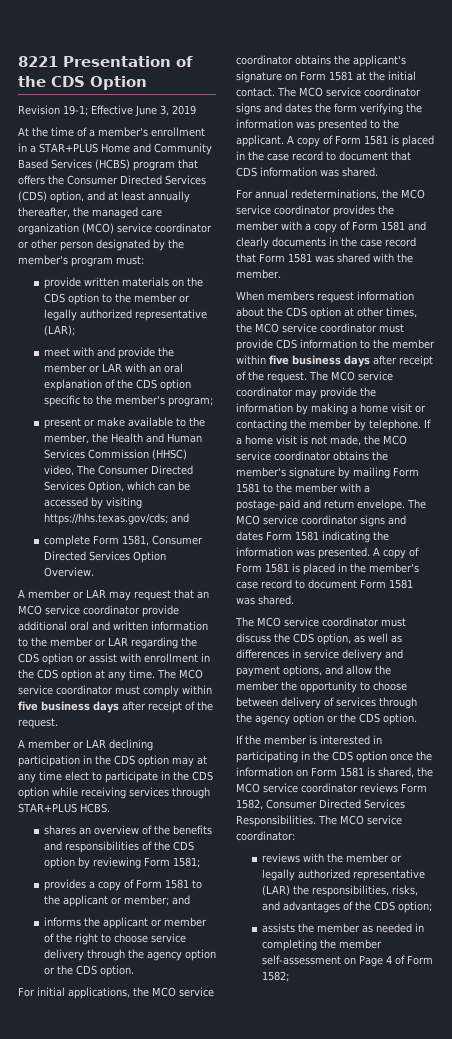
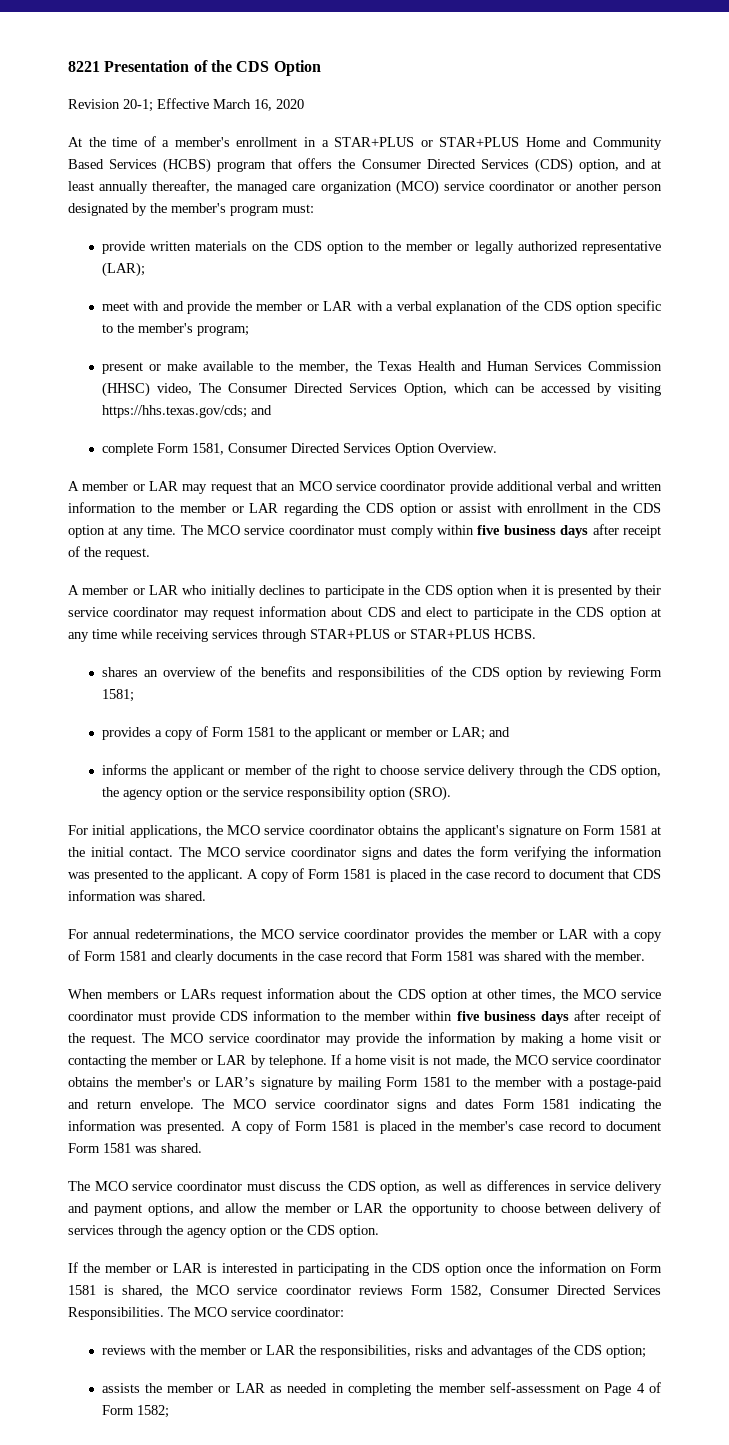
- Revision 19-1; Effective June 3, 2019
+ Revision 20-1; Effective March 16, 2020
- At the time of a member's enrollment in a STAR+PLUS Home and Community Based Services (HCBS) program that offers the Consumer Directed Services (CDS) option, and at least annually thereafter, the managed care organization (MCO) service coordinator or other person designated by the member's program must:
+ At the time of a member's enrollment in a STAR+PLUS or STAR+PLUS Home and Community Based Services (HCBS) program that offers the Consumer Directed Services (CDS) option, and at least annually thereafter, the managed care organization (MCO) service coordinator or another person designated by the member's program must:
- meet with and provide the member or LAR with an oral explanation of the CDS option specific to the member's program;
+ meet with and provide the member or LAR with a verbal explanation of the CDS option specific to the member's program;
- present or make available to the member, the Health and Human Services Commission (HHSC) video, The Consumer Directed Services Option, which can be accessed by visiting https://hhs.texas.gov/cds; and
+ present or make available to the member, the Texas Health and Human Services Commission (HHSC) video, The Consumer Directed Services Option, which can be accessed by visiting https://hhs.texas.gov/cds; and
- A member or LAR may request that an MCO service coordinator provide additional oral and written information to the member or LAR regarding the CDS option or assist with enrollment in the CDS option at any time.
+ A member or LAR may request that an MCO service coordinator provide additional verbal and written information to the member or LAR regarding the CDS option or assist with enrollment in the CDS option at any time.
- A member or LAR declining participation in the CDS option may at any time elect to participate in the CDS option while receiving services through STAR+PLUS HCBS.
+ A member or LAR who initially declines to participate in the CDS option when it is presented by their service coordinator may request information about CDS and elect to participate in the CDS option at any time while receiving services through STAR+PLUS or STAR+PLUS HCBS.
- provides a copy of Form 1581 to the applicant or member; and
+ provides a copy of Form 1581 to the applicant or member or LAR; and
- informs the applicant or member of the right to choose service delivery through the agency option or the CDS option.
+ informs the applicant or member of the right to choose service delivery through the CDS option, the agency option or the service responsibility option (SRO).
- For annual redeterminations, the MCO service coordinator provides the member with a copy of Form 1581 and clearly documents in the case record that Form 1581 was shared with the member.
+ For annual redeterminations, the MCO service coordinator provides the member or LAR with a copy of Form 1581 and clearly documents in the case record that Form 1581 was shared with the member.
- When members request information about the CDS option at other times, the MCO service coordinator must provide CDS information to the member within five business days after receipt of the request.
+ When members or LARs request information about the CDS option at other times, the MCO service coordinator must provide CDS information to the member within five business days after receipt of the request.
- The MCO service coordinator may provide the information by making a home visit or contacting the member by telephone.
+ The MCO service coordinator may provide the information by making a home visit or contacting the member or LAR by telephone.
- If a home visit is not made, the MCO service coordinator obtains the member's signature by mailing Form 1581 to the member with a postage-paid and return envelope.
+ If a home visit is not made, the MCO service coordinator obtains the member's or LAR’s signature by mailing Form 1581 to the member with a postage-paid and return envelope.
- The MCO service coordinator must discuss the CDS option, as well as differences in service delivery and payment options, and allow the member the opportunity to choose between delivery of services through the agency option or the CDS option.
+ The MCO service coordinator must discuss the CDS option, as well as differences in service delivery and payment options, and allow the member or LAR the opportunity to choose between delivery of services through the agency option or the CDS option.
- If the member is interested in participating in the CDS option once the information on Form 1581 is shared, the MCO service coordinator reviews Form 1582, Consumer Directed Services Responsibilities.
+ If the member or LAR is interested in participating in the CDS option once the information on Form 1581 is shared, the MCO service coordinator reviews Form 1582, Consumer Directed Services Responsibilities.
- reviews with the member or legally authorized representative (LAR) the responsibilities, risks, and advantages of the CDS option;
+ reviews with the member or LAR the responsibilities, risks and advantages of the CDS option;
- assists the member as needed in completing the member self-assessment on Page 4 of Form 1582;
+ assists the member or LAR as needed in completing the member self-assessment on Page 4 of Form 1582;

